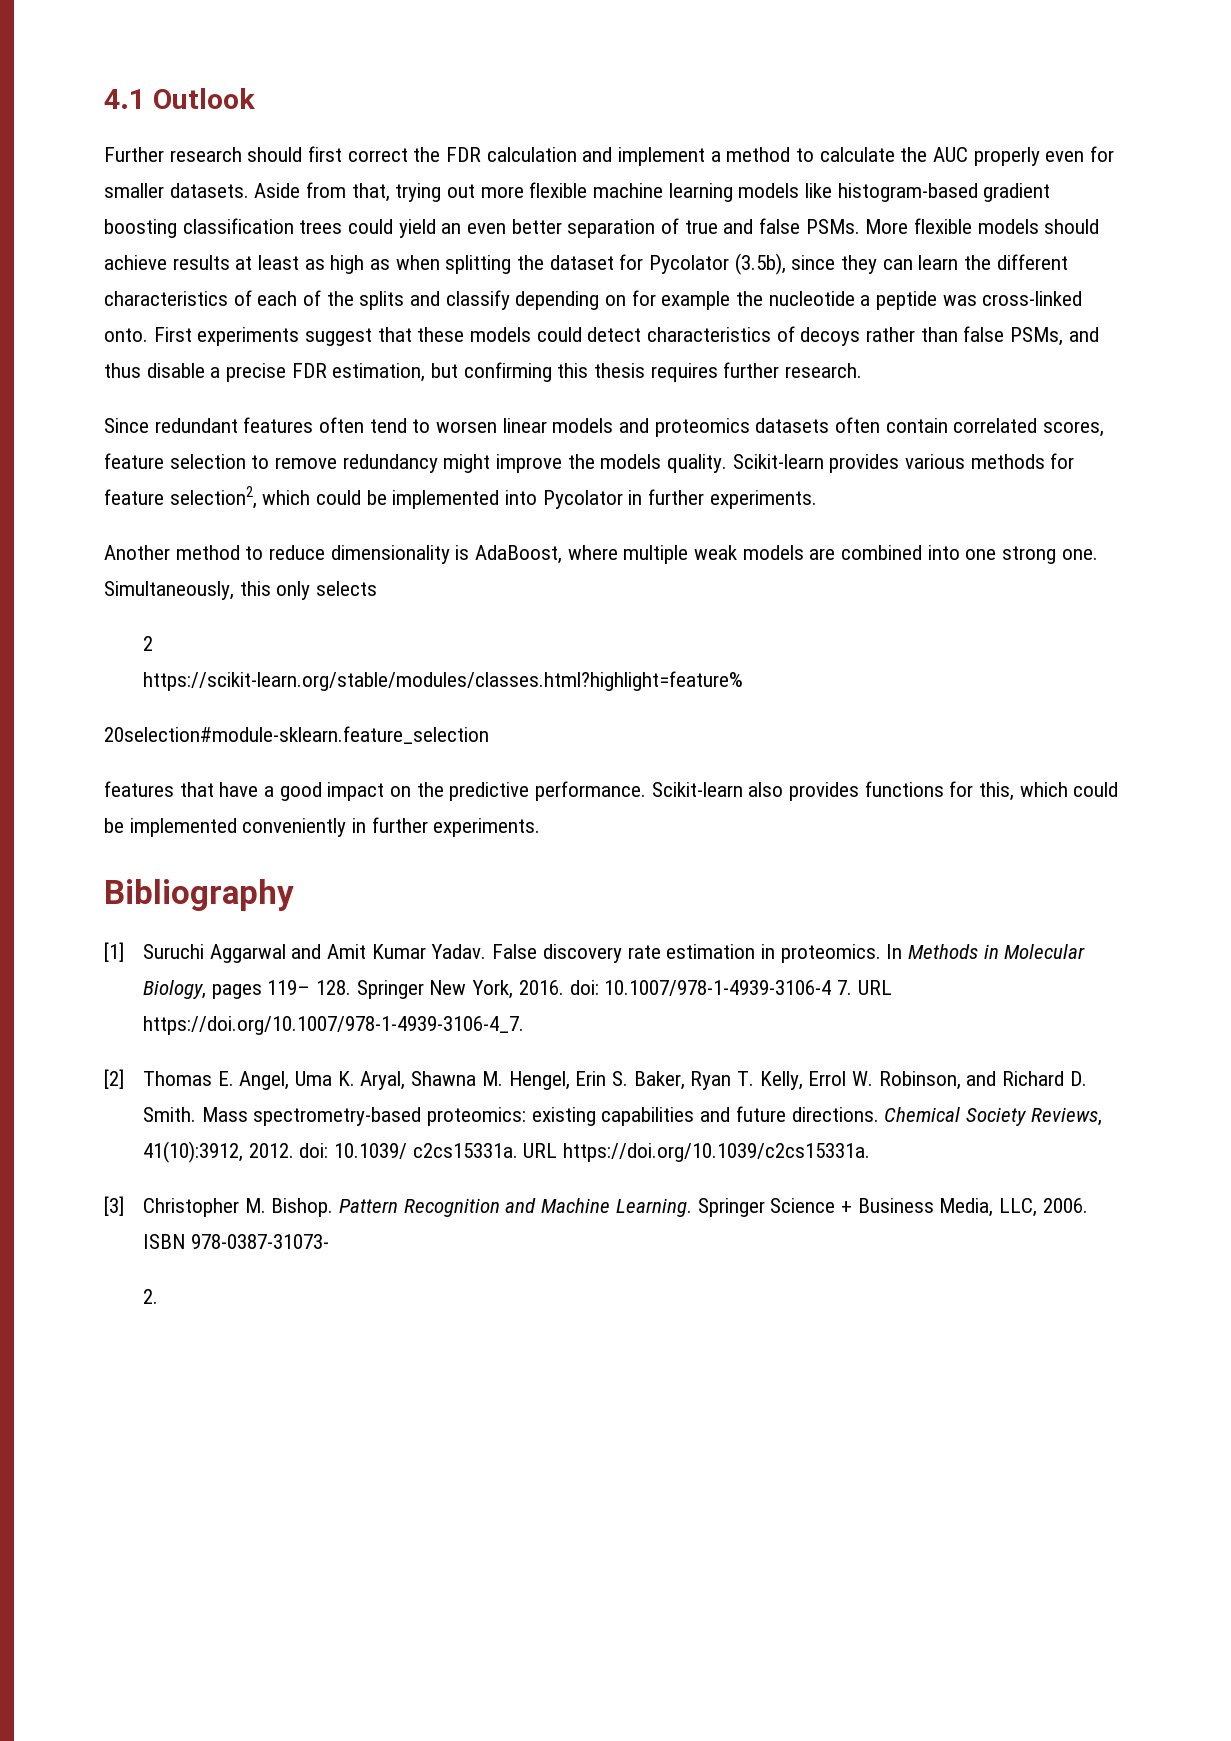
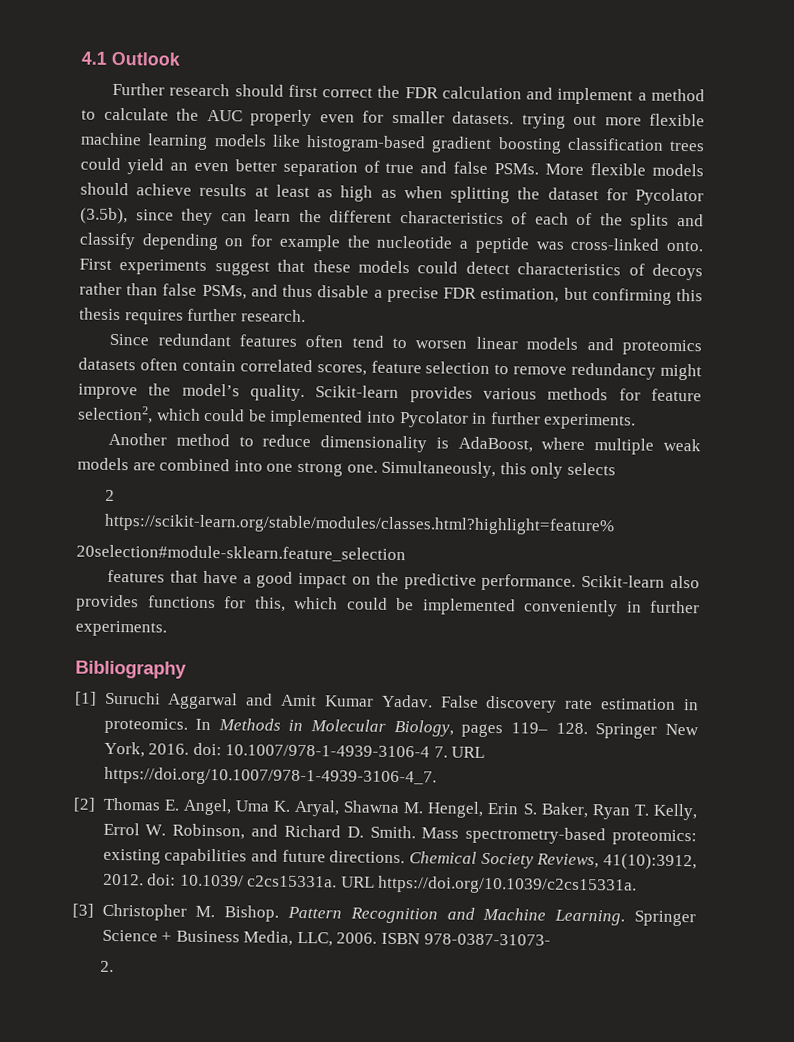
- Further research should first correct the FDR calculation and implement a method to calculate the AUC properly even for smaller datasets. Aside from that, trying out more flexible machine learning models like histogram-based gradient boosting classification trees could yield an even better separation of true and false PSMs.
+ Further research should first correct the FDR calculation and implement a method to calculate the AUC properly even for smaller datasets. trying out more flexible machine learning models like histogram-based gradient boosting classification trees could yield an even better separation of true and false PSMs.
- Since redundant features often tend to worsen linear models and proteomics datasets often contain correlated scores, feature selection to remove redundancy might improve the models quality.
+ Since redundant features often tend to worsen linear models and proteomics datasets often contain correlated scores, feature selection to remove redundancy might improve the model’s quality.

